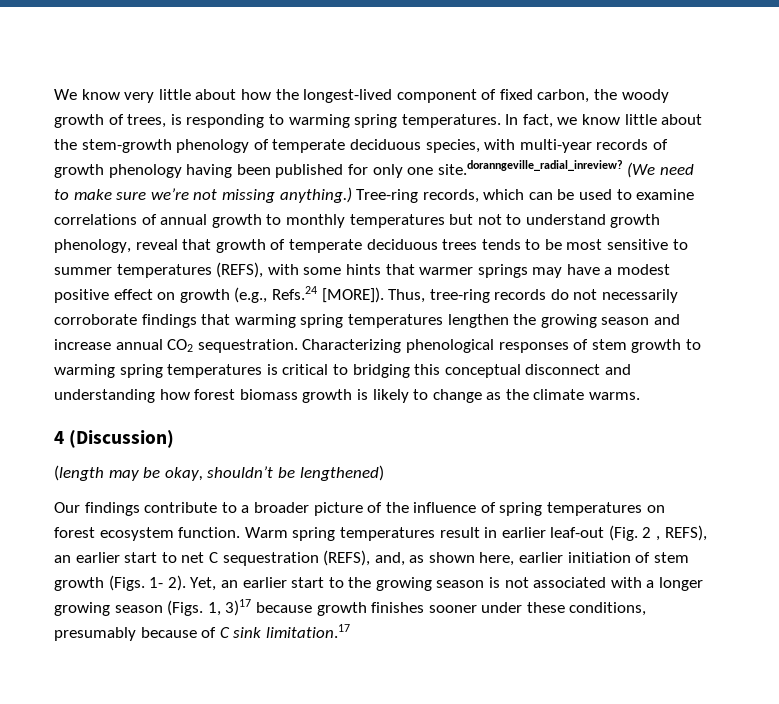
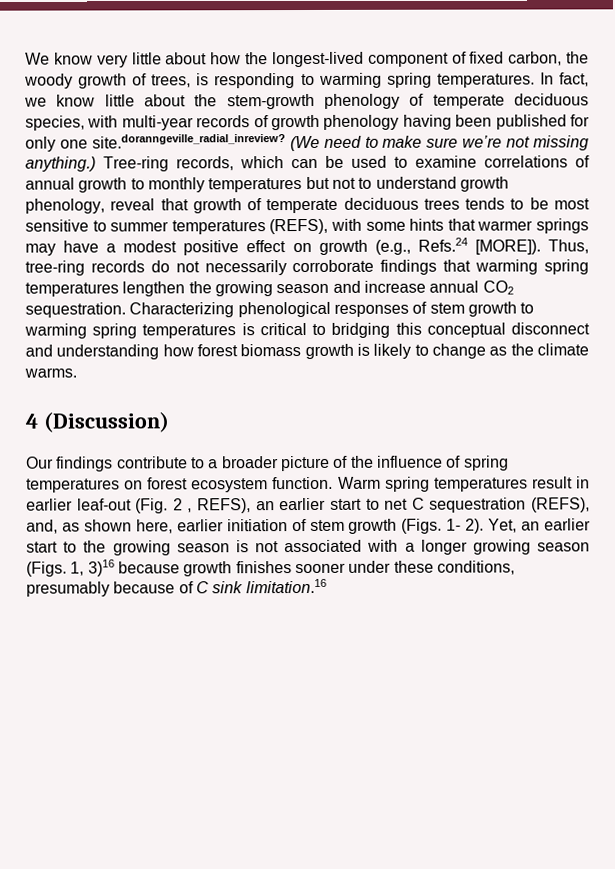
- (length may be okay, shouldn’t be lengthened)
- Yet, an earlier start to the growing season is not associated with a longer growing season (Figs. 1, 3)17 because growth finishes sooner under these conditions, presumably because of C sink limitation.17
+ Yet, an earlier start to the growing season is not associated with a longer growing season (Figs. 1, 3)16 because growth finishes sooner under these conditions, presumably because of C sink limitation.16

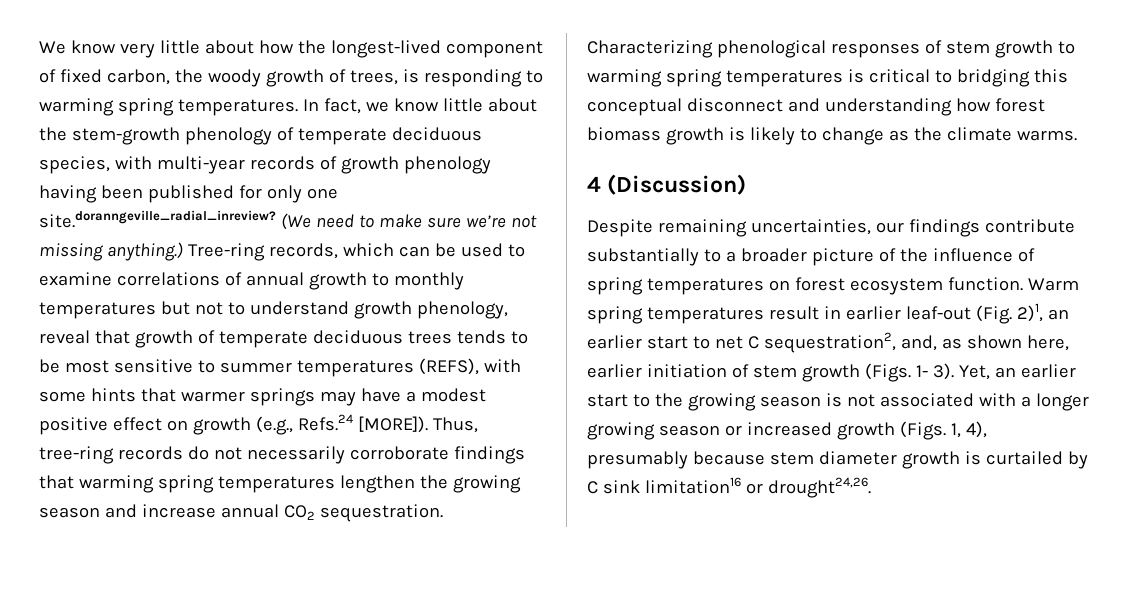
- Our findings contribute to a broader picture of the influence of spring temperatures on forest ecosystem function.
+ Despite remaining uncertainties, our findings contribute substantially to a broader picture of the influence of spring temperatures on forest ecosystem function.
- Warm spring temperatures result in earlier leaf-out (Fig. 2 , REFS), an earlier start to net C sequestration (REFS), and, as shown here, earlier initiation of stem growth (Figs. 1- 2).
+ Warm spring temperatures result in earlier leaf-out (Fig. 2)1, an earlier start to net C sequestration2, and, as shown here, earlier initiation of stem growth (Figs. 1- 3).
- Yet, an earlier start to the growing season is not associated with a longer growing season (Figs. 1, 3)16 because growth finishes sooner under these conditions, presumably because of C sink limitation.16
+ Yet, an earlier start to the growing season is not associated with a longer growing season or increased growth (Figs. 1, 4), presumably because stem diameter growth is curtailed by C sink limitation16 or drought24,26.

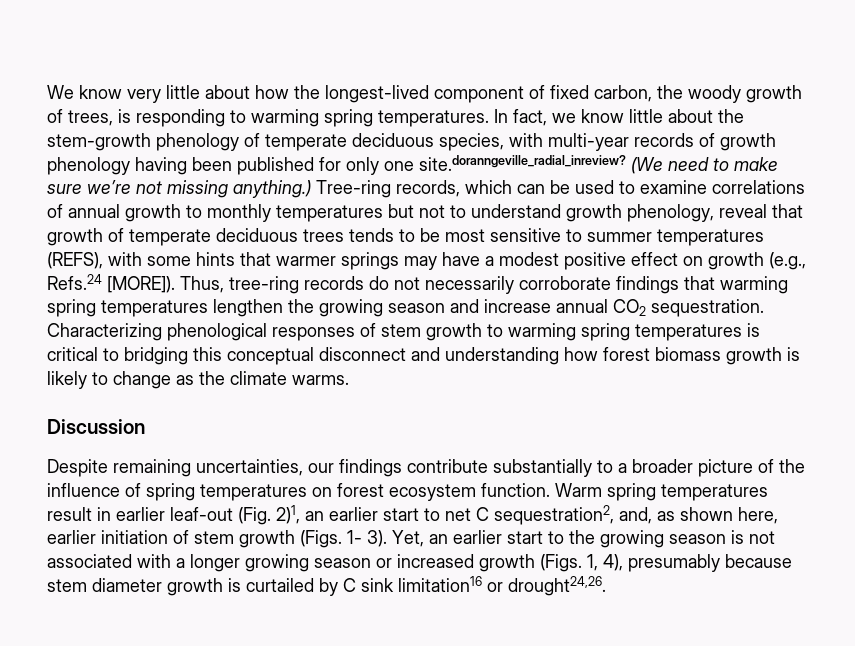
- 4 (Discussion)
+ Discussion

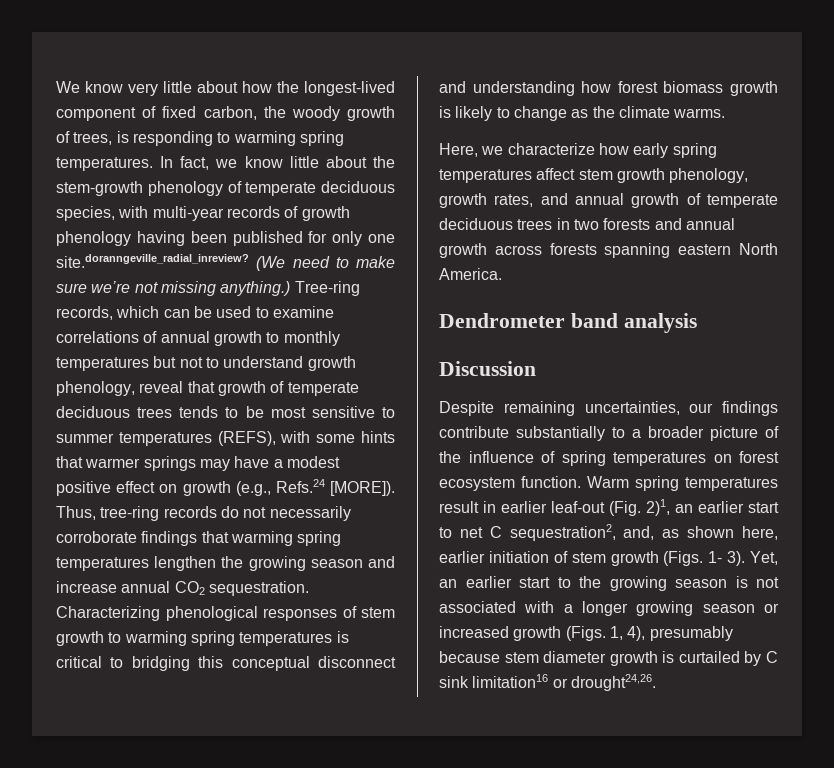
+ Here, we characterize how early spring temperatures affect stem growth phenology, growth rates, and annual growth of temperate deciduous trees in two forests and annual growth across forests spanning eastern North America.
+ Dendrometer band analysis

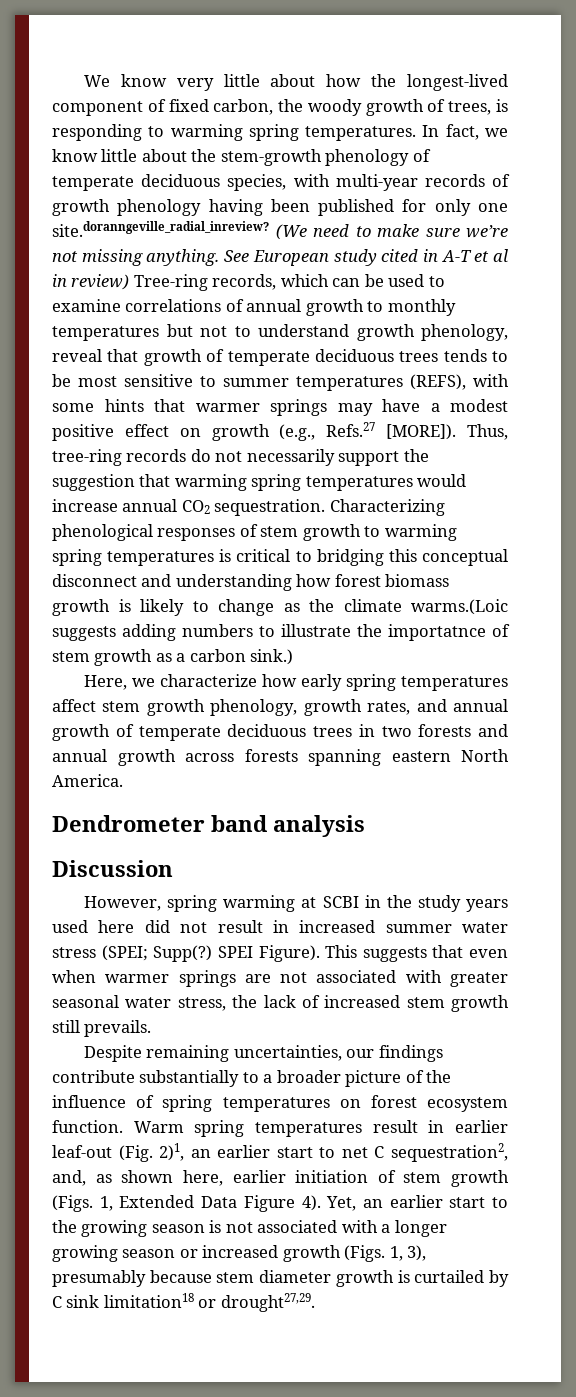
- (We need to make sure we’re not missing anything.) Tree-ring records, which can be used to examine correlations of annual growth to monthly temperatures but not to understand growth phenology, reveal that growth of temperate deciduous trees tends to be most sensitive to summer temperatures (REFS), with some hints that warmer springs may have a modest positive effect on growth (e.g., Refs.24 [MORE]).
+ (We need to make sure we’re not missing anything. See European study cited in A-T et al in review) Tree-ring records, which can be used to examine correlations of annual growth to monthly temperatures but not to understand growth phenology, reveal that growth of temperate deciduous trees tends to be most sensitive to summer temperatures (REFS), with some hints that warmer springs may have a modest positive effect on growth (e.g., Refs.27 [MORE]).
- Thus, tree-ring records do not necessarily corroborate findings that warming spring temperatures lengthen the growing season and increase annual CO2 sequestration.
+ Thus, tree-ring records do not necessarily support the suggestion that warming spring temperatures would increase annual CO2 sequestration.
- Characterizing phenological responses of stem growth to warming spring temperatures is critical to bridging this conceptual disconnect and understanding how forest biomass growth is likely to change as the climate warms.
+ Characterizing phenological responses of stem growth to warming spring temperatures is critical to bridging this conceptual disconnect and understanding how forest biomass growth is likely to change as the climate warms.(Loic suggests adding numbers to illustrate the importatnce of stem growth as a carbon sink.)
+ However, spring warming at SCBI in the study years used here did not result in increased summer water stress (SPEI; Supp(?) SPEI Figure). This suggests that even when warmer springs are not associated with greater seasonal water stress, the lack of increased stem growth still prevails.
- Warm spring temperatures result in earlier leaf-out (Fig. 2)1, an earlier start to net C sequestration2, and, as shown here, earlier initiation of stem growth (Figs. 1- 3).
+ Warm spring temperatures result in earlier leaf-out (Fig. 2)1, an earlier start to net C sequestration2, and, as shown here, earlier initiation of stem growth (Figs. 1, Extended Data Figure 4).
- Yet, an earlier start to the growing season is not associated with a longer growing season or increased growth (Figs. 1, 4), presumably because stem diameter growth is curtailed by C sink limitation16 or drought24,26.
+ Yet, an earlier start to the growing season is not associated with a longer growing season or increased growth (Figs. 1, 3), presumably because stem diameter growth is curtailed by C sink limitation18 or drought27,29.

